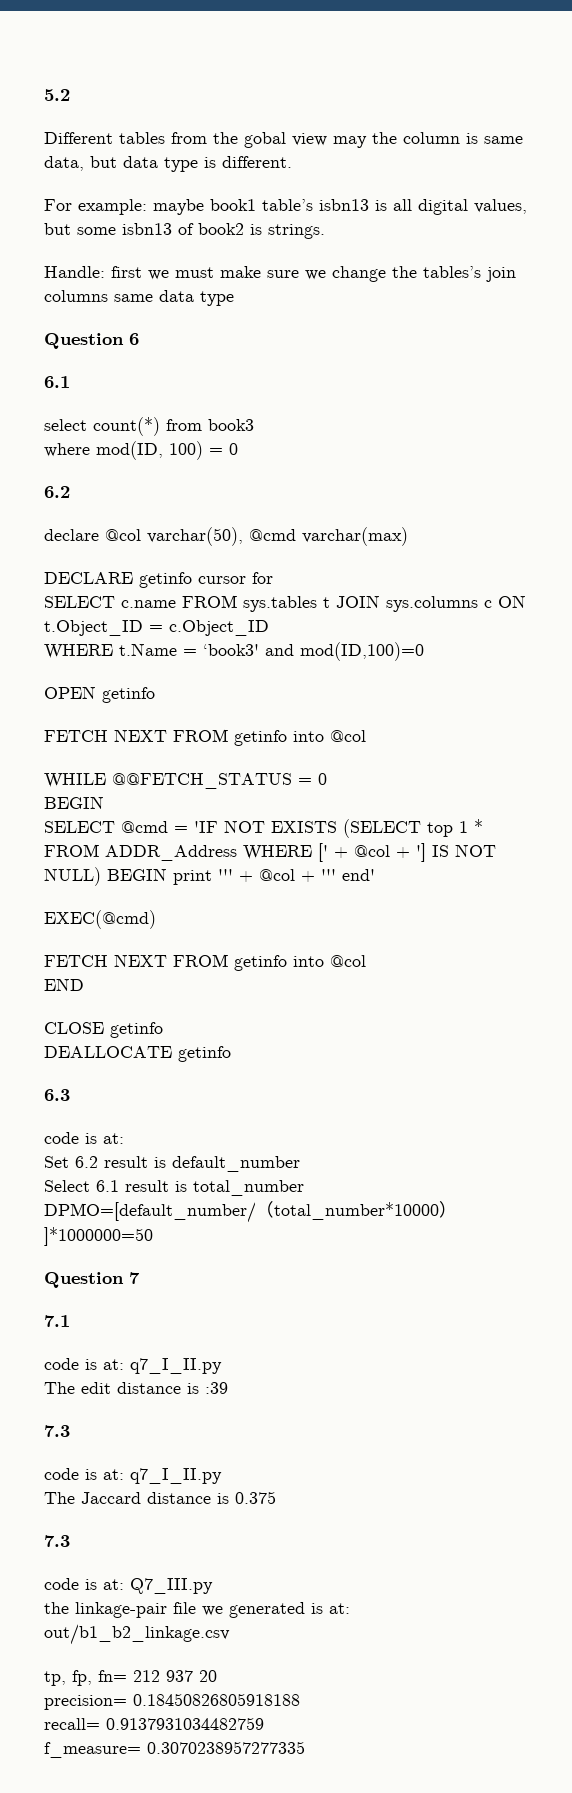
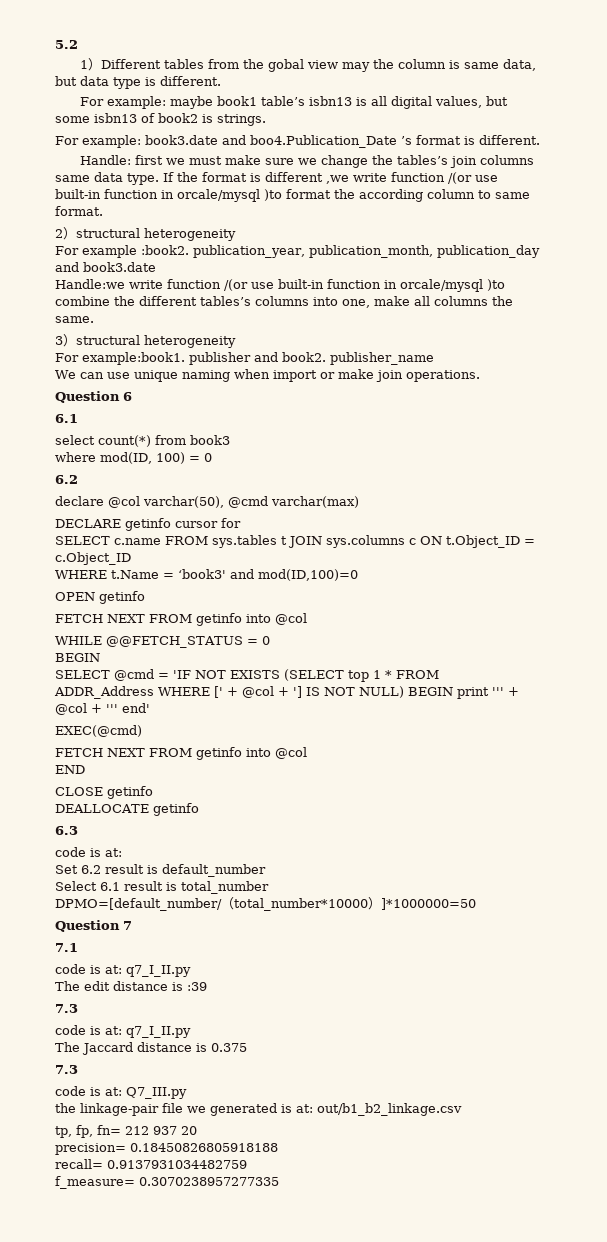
- Different tables from the gobal view may the column is same data, but data type is different.
+ 1）Different tables from the gobal view may the column is same data, but data type is different.
+ For example: book3.date and boo4.Publication_Date ’s format is different.
- Handle: first we must make sure we change the tables’s join columns same data type
+ Handle: first we must make sure we change the tables’s join columns same data type. If the format is different ,we write function /(or use built-in function in orcale/mysql )to format the according column to same format.
+ 2）structural heterogeneity
+ For example :book2. publication_year, publication_month, publication_day and book3.date
+ Handle:we write function /(or use built-in function in orcale/mysql )to combine the different tables’s columns into one, make all columns the same.
+ 3）structural heterogeneity
+ For example:book1. publisher and book2. publisher_name
+ We can use unique naming when import or make join operations.

